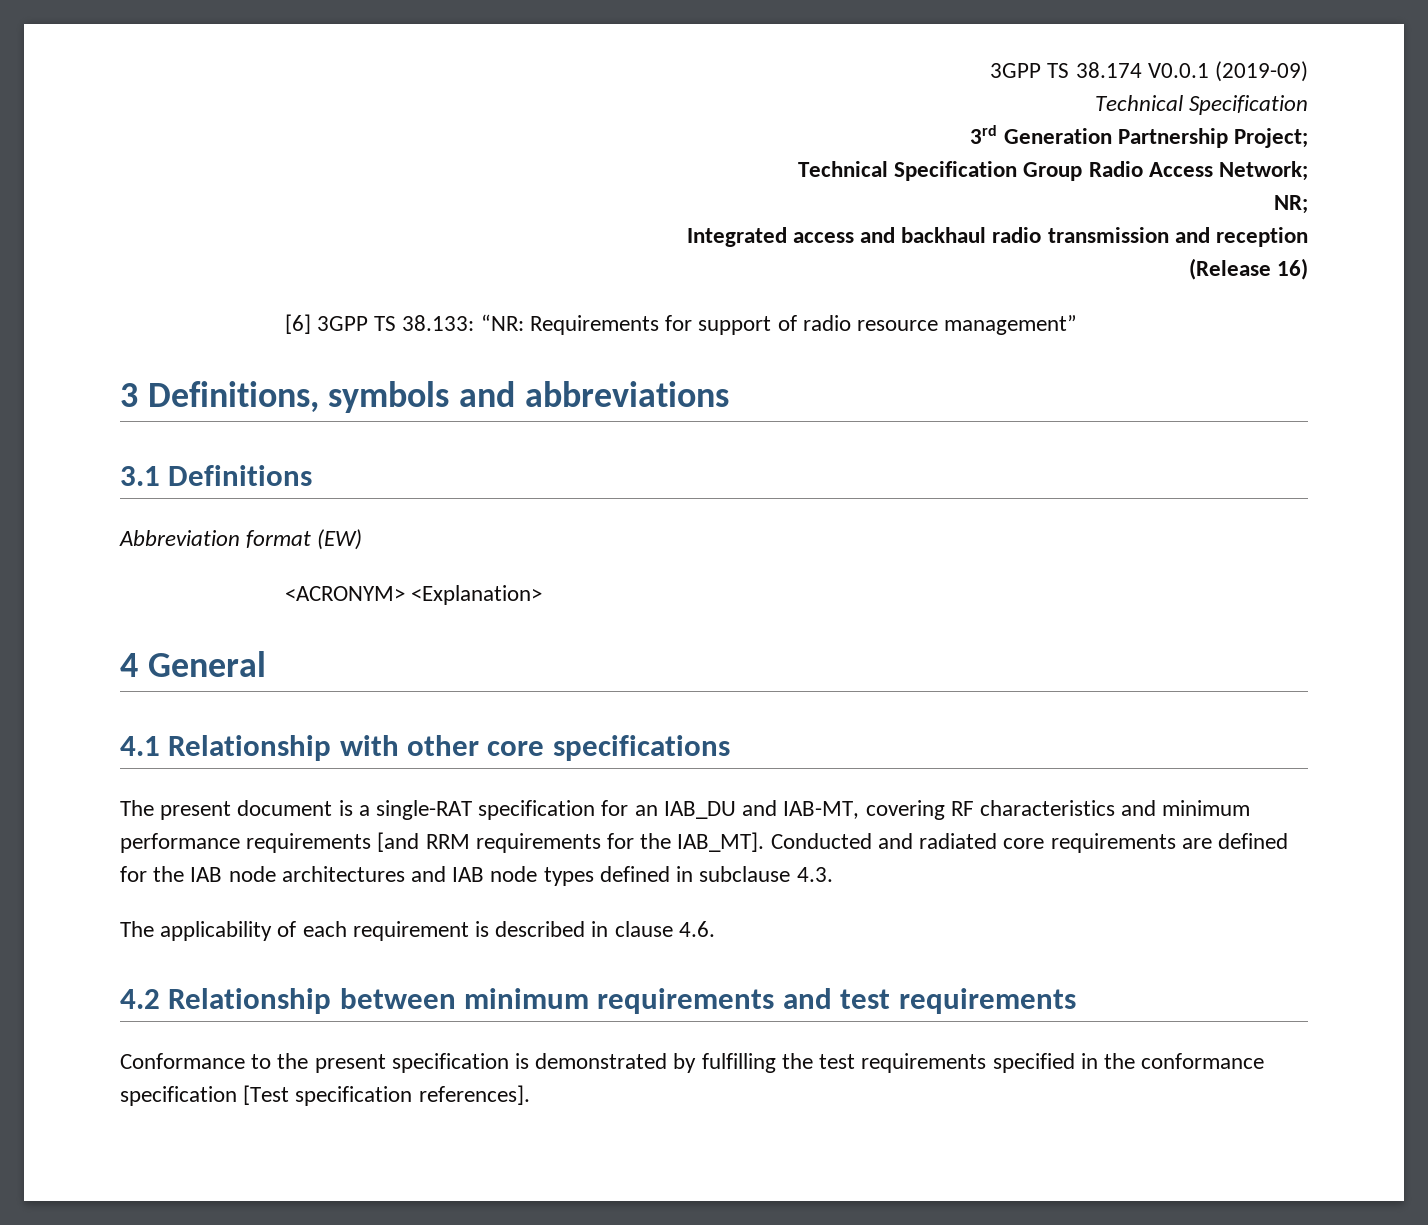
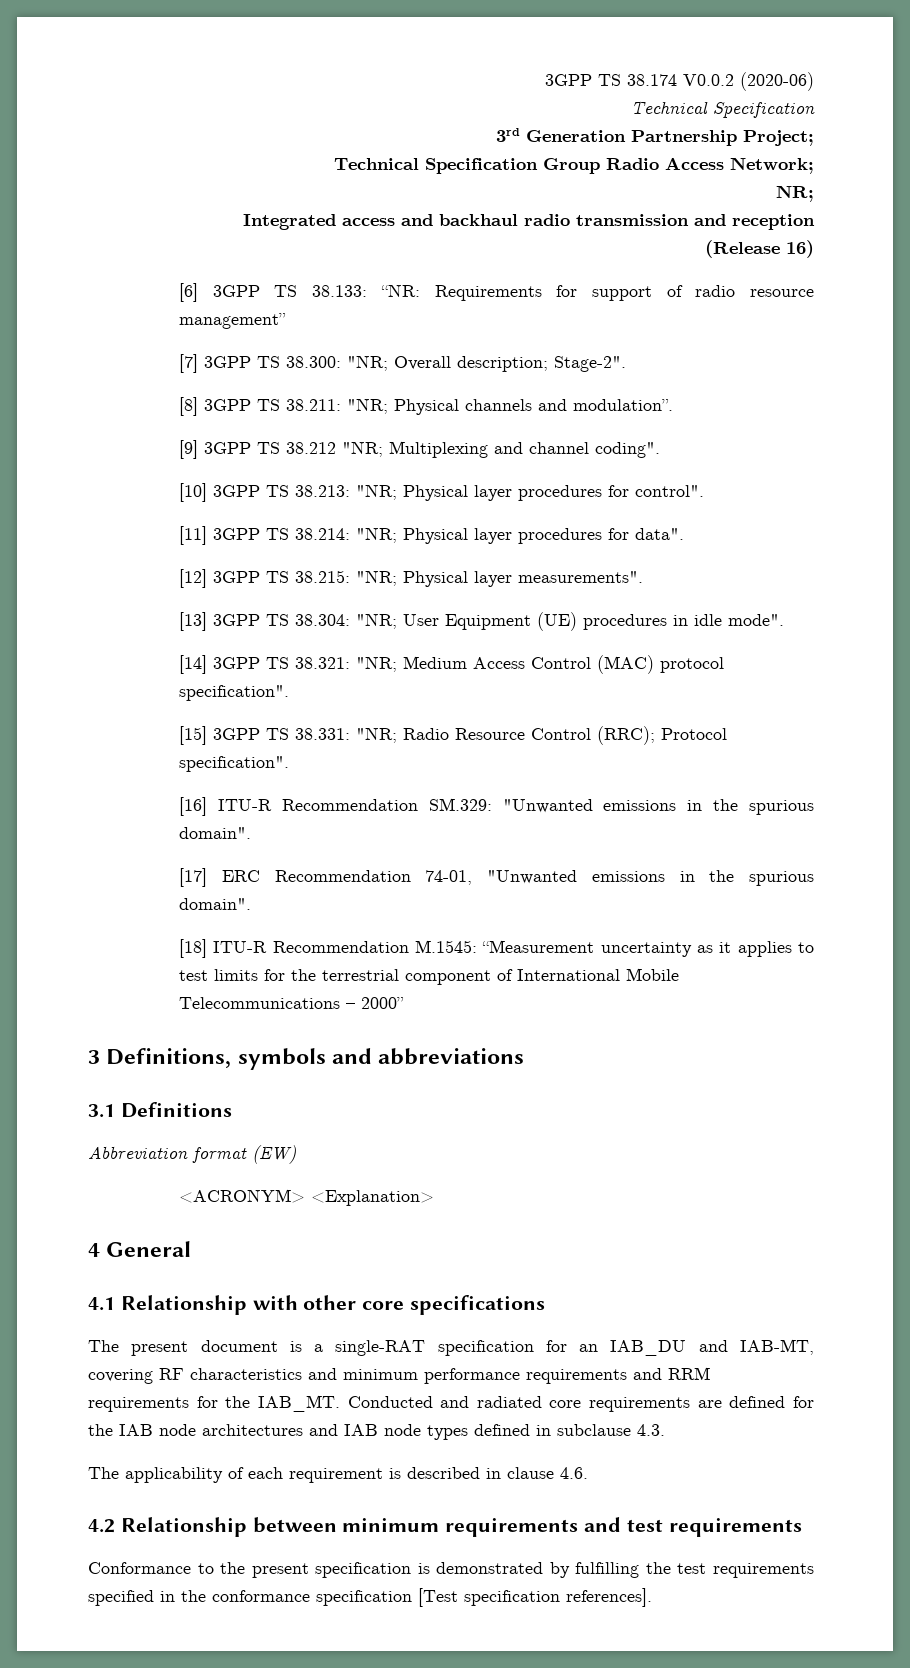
- 3GPP TS 38.174 V0.0.1 (2019-09)
+ 3GPP TS 38.174 V0.0.2 (2020-06)
+ [7] 3GPP TS 38.300: "NR; Overall description; Stage-2".
+ [8] 3GPP TS 38.211: "NR; Physical channels and modulation”.
+ [9] 3GPP TS 38.212 "NR; Multiplexing and channel coding".
+ [10] 3GPP TS 38.213: "NR; Physical layer procedures for control".
+ [11] 3GPP TS 38.214: "NR; Physical layer procedures for data".
+ [12] 3GPP TS 38.215: "NR; Physical layer measurements".
+ [13] 3GPP TS 38.304: "NR; User Equipment (UE) procedures in idle mode".
+ [14] 3GPP TS 38.321: "NR; Medium Access Control (MAC) protocol specification".
+ [15] 3GPP TS 38.331: "NR; Radio Resource Control (RRC); Protocol specification".
+ [16] ITU-R Recommendation SM.329: "Unwanted emissions in the spurious domain".
+ [17] ERC Recommendation 74-01, "Unwanted emissions in the spurious domain".
+ [18] ITU-R Recommendation M.1545: “Measurement uncertainty as it applies to test limits for the terrestrial component of International Mobile Telecommunications – 2000”
- The present document is a single-RAT specification for an IAB_DU and IAB-MT, covering RF characteristics and minimum performance requirements [and RRM requirements for the IAB_MT].
+ The present document is a single-RAT specification for an IAB_DU and IAB-MT, covering RF characteristics and minimum performance requirements and RRM requirements for the IAB_MT.

